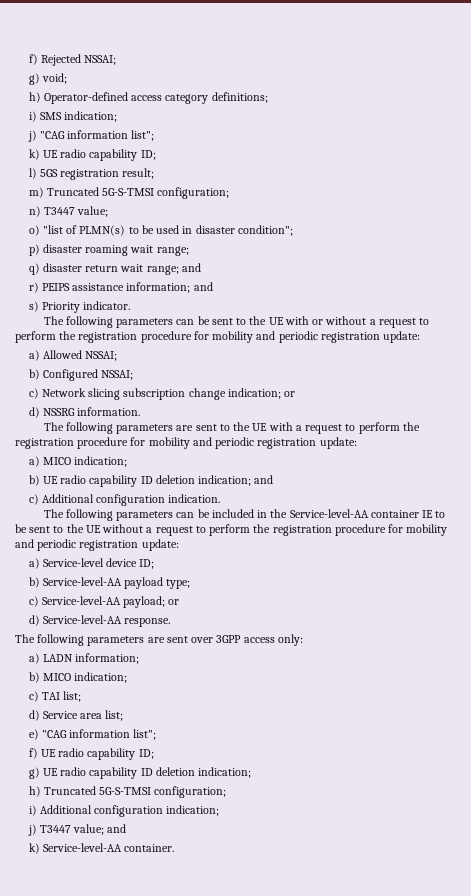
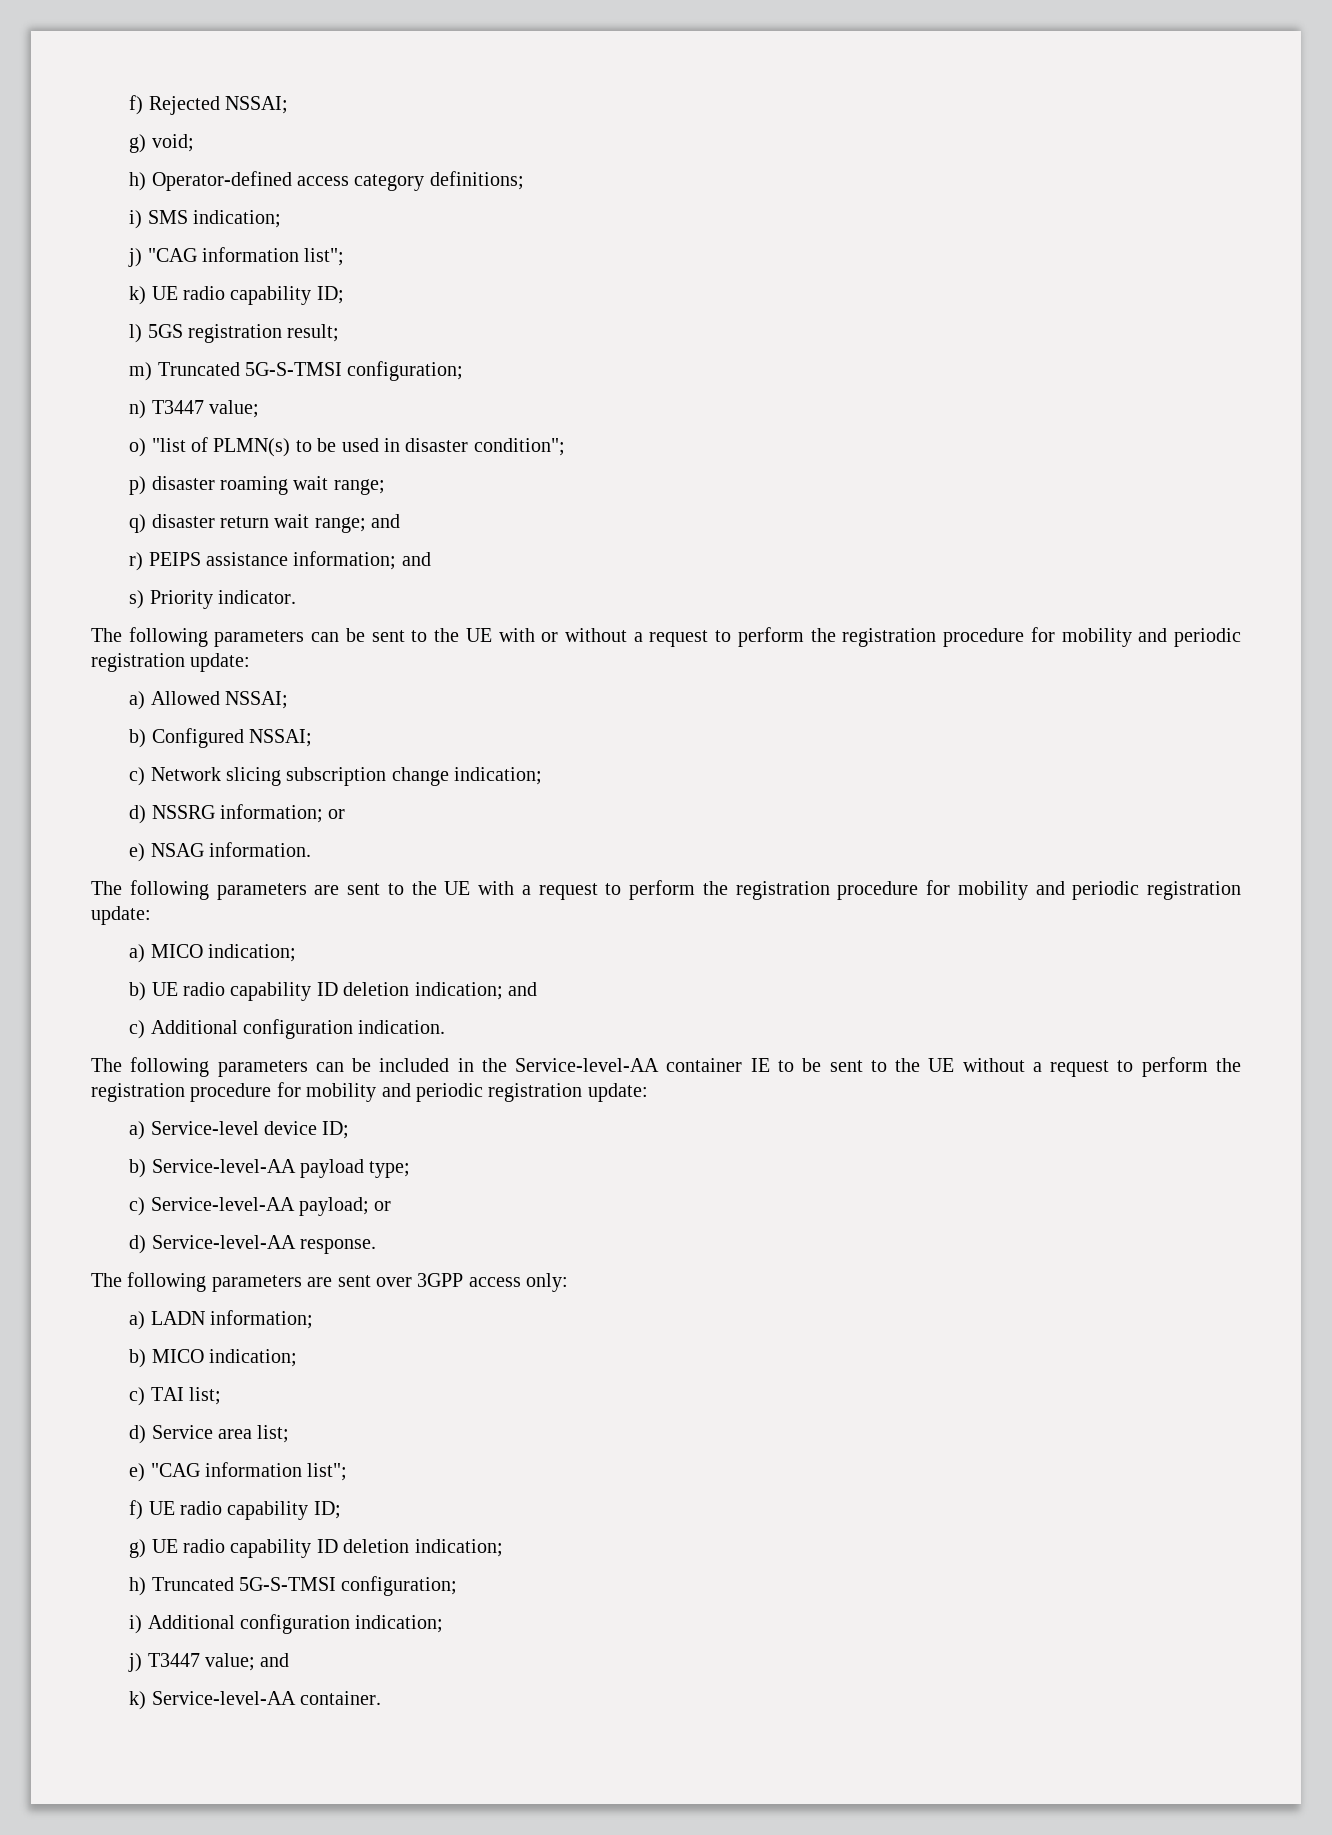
- c) Network slicing subscription change indication; or
+ c) Network slicing subscription change indication;
- d) NSSRG information.
+ d) NSSRG information; or
+ e) NSAG information.

